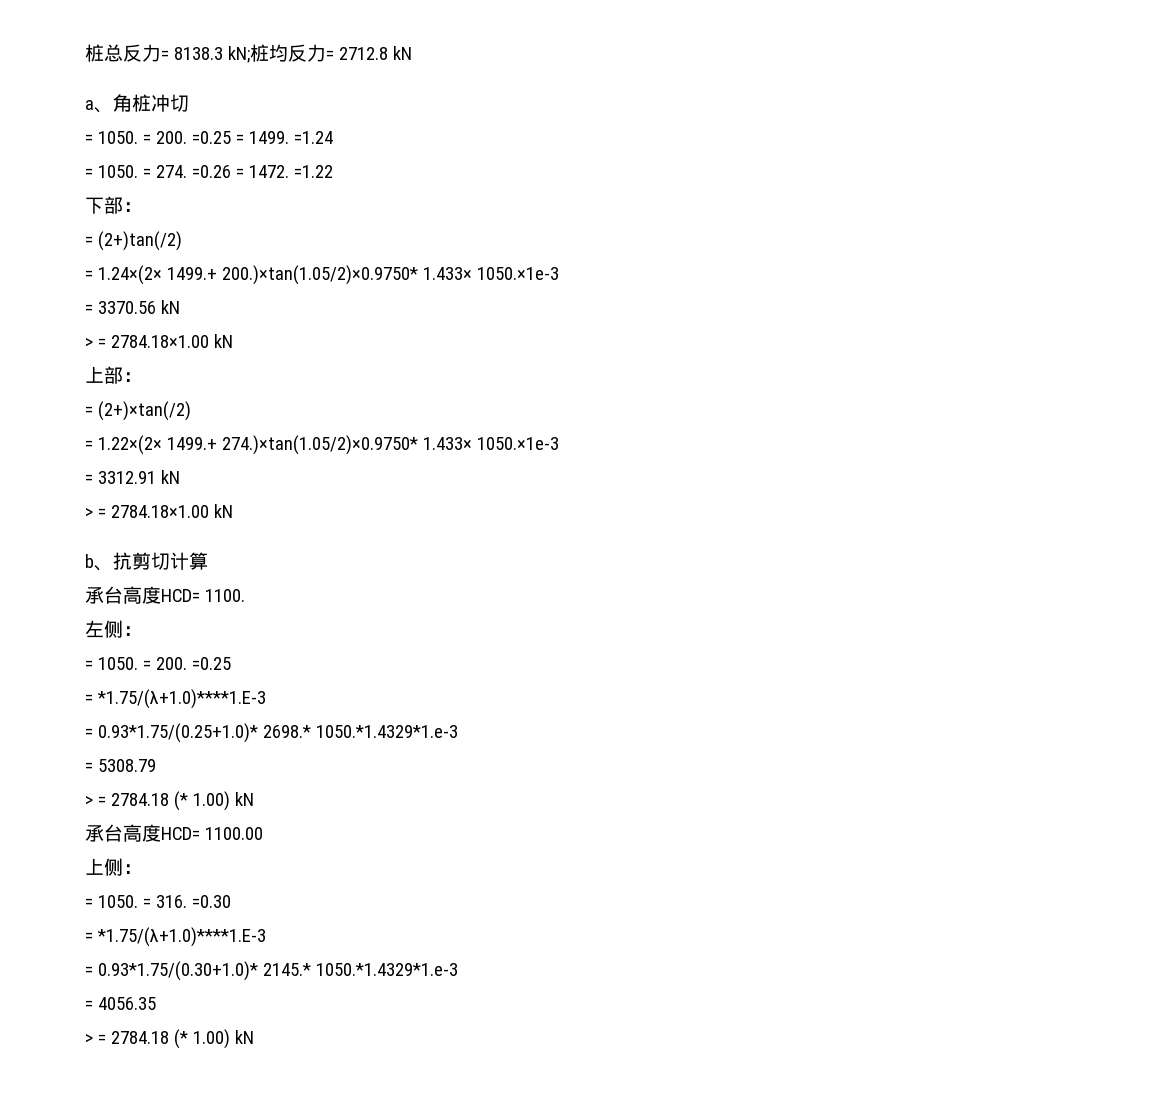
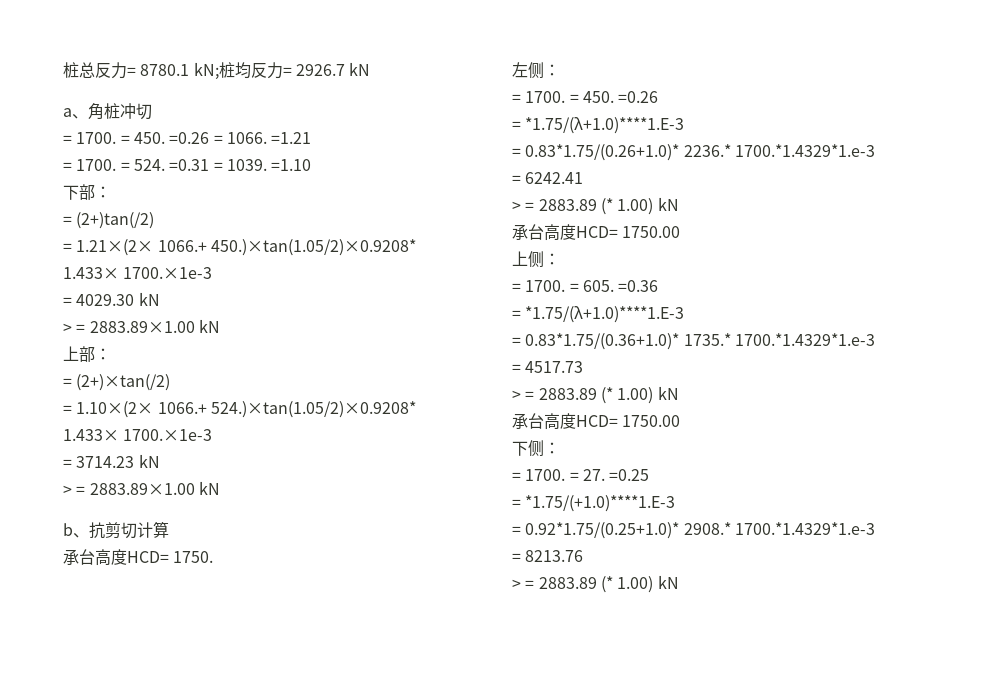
- 桩总反力= 8138.3 kN;桩均反力= 2712.8 kN
+ 桩总反力= 8780.1 kN;桩均反力= 2926.7 kN
- = 1050. = 200. =0.25 = 1499. =1.24
- = 1050. = 274. =0.26 = 1472. =1.22
+ = 1700. = 450. =0.26 = 1066. =1.21
+ = 1700. = 524. =0.31 = 1039. =1.10
- = 1.24×(2× 1499.+ 200.)×tan(1.05/2)×0.9750* 1.433× 1050.×1e-3
- = 3370.56 kN
- > = 2784.18×1.00 kN
+ = 1.21×(2× 1066.+ 450.)×tan(1.05/2)×0.9208* 1.433× 1700.×1e-3
+ = 4029.30 kN
+ > = 2883.89×1.00 kN
- = 1.22×(2× 1499.+ 274.)×tan(1.05/2)×0.9750* 1.433× 1050.×1e-3
- = 3312.91 kN
- > = 2784.18×1.00 kN
+ = 1.10×(2× 1066.+ 524.)×tan(1.05/2)×0.9208* 1.433× 1700.×1e-3
+ = 3714.23 kN
+ > = 2883.89×1.00 kN
- 承台高度HCD= 1100.
+ 承台高度HCD= 1750.
  左侧：
- = 1050. = 200. =0.25
+ = 1700. = 450. =0.26
  = *1.75/(λ+1.0)****1.E-3
- = 0.93*1.75/(0.25+1.0)* 2698.* 1050.*1.4329*1.e-3
- = 5308.79
- > = 2784.18 (* 1.00) kN
- 承台高度HCD= 1100.00
+ = 0.83*1.75/(0.26+1.0)* 2236.* 1700.*1.4329*1.e-3
+ = 6242.41
+ > = 2883.89 (* 1.00) kN
+ 承台高度HCD= 1750.00
- = 1050. = 316. =0.30
+ = 1700. = 605. =0.36
  = *1.75/(λ+1.0)****1.E-3
- = 0.93*1.75/(0.30+1.0)* 2145.* 1050.*1.4329*1.e-3
- = 4056.35
- > = 2784.18 (* 1.00) kN
+ = 0.83*1.75/(0.36+1.0)* 1735.* 1700.*1.4329*1.e-3
+ = 4517.73
+ > = 2883.89 (* 1.00) kN
+ 承台高度HCD= 1750.00
+ 下侧：
+ = 1700. = 27. =0.25
+ = *1.75/(+1.0)****1.E-3
+ = 0.92*1.75/(0.25+1.0)* 2908.* 1700.*1.4329*1.e-3
+ = 8213.76
+ > = 2883.89 (* 1.00) kN

